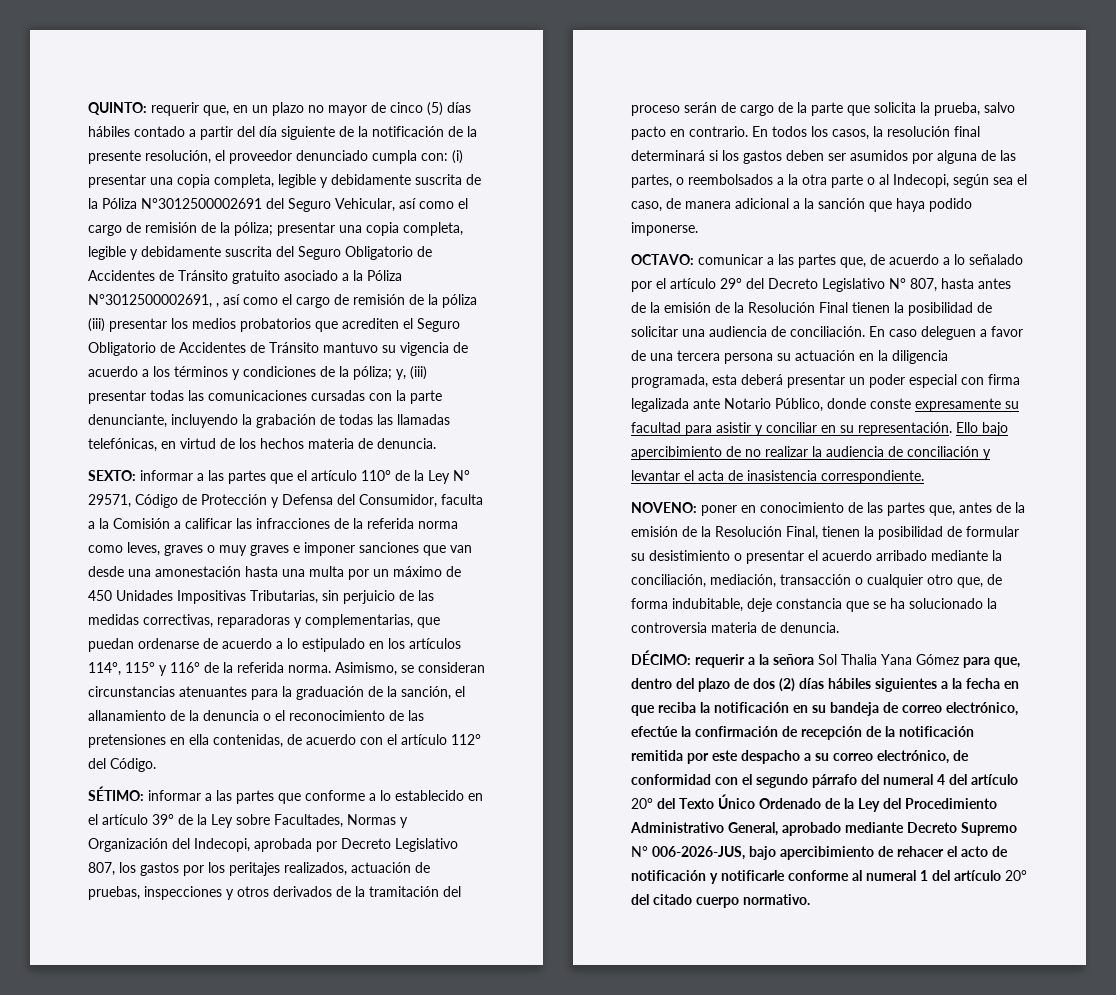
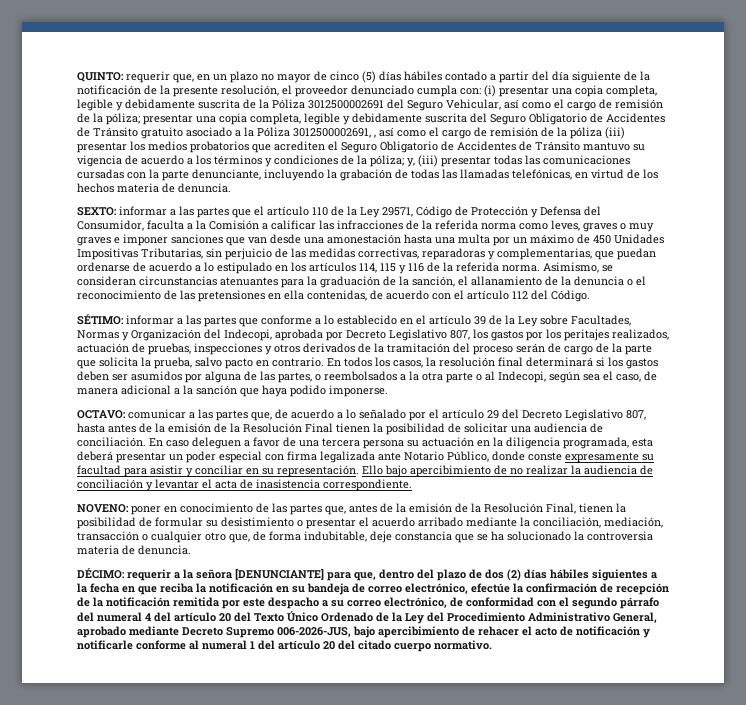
- (i) presentar una copia completa, legible y debidamente suscrita de la Póliza N°3012500002691 del Seguro Vehicular, así como el cargo de remisión de la póliza;
+ (i) presentar una copia completa, legible y debidamente suscrita de la Póliza 3012500002691 del Seguro Vehicular, así como el cargo de remisión de la póliza;
- presentar una copia completa, legible y debidamente suscrita del Seguro Obligatorio de Accidentes de Tránsito gratuito asociado a la Póliza N°3012500002691, , así como el cargo de remisión de la póliza (iii) presentar los medios probatorios que acrediten el Seguro Obligatorio de Accidentes de Tránsito mantuvo su vigencia de acuerdo a los términos y condiciones de la póliza;
+ presentar una copia completa, legible y debidamente suscrita del Seguro Obligatorio de Accidentes de Tránsito gratuito asociado a la Póliza 3012500002691, , así como el cargo de remisión de la póliza (iii) presentar los medios probatorios que acrediten el Seguro Obligatorio de Accidentes de Tránsito mantuvo su vigencia de acuerdo a los términos y condiciones de la póliza;
- informar a las partes que el artículo 110° de la Ley N° 29571, Código de Protección y Defensa del Consumidor, faculta a la Comisión a calificar las infracciones de la referida norma como leves, graves o muy graves e imponer sanciones que van desde una amonestación hasta una multa por un máximo de 450 Unidades Impositivas Tributarias, sin perjuicio de las medidas correctivas, reparadoras y complementarias, que puedan ordenarse de acuerdo a lo estipulado en los artículos 114°, 115° y 116° de la referida norma.
+ informar a las partes que el artículo 110 de la Ley 29571, Código de Protección y Defensa del Consumidor, faculta a la Comisión a calificar las infracciones de la referida norma como leves, graves o muy graves e imponer sanciones que van desde una amonestación hasta una multa por un máximo de 450 Unidades Impositivas Tributarias, sin perjuicio de las medidas correctivas, reparadoras y complementarias, que puedan ordenarse de acuerdo a lo estipulado en los artículos 114, 115 y 116 de la referida norma.
- Asimismo, se consideran circunstancias atenuantes para la graduación de la sanción, el allanamiento de la denuncia o el reconocimiento de las pretensiones en ella contenidas, de acuerdo con el artículo 112° del Código.
+ Asimismo, se consideran circunstancias atenuantes para la graduación de la sanción, el allanamiento de la denuncia o el reconocimiento de las pretensiones en ella contenidas, de acuerdo con el artículo 112 del Código.
- SÉTIMO: informar a las partes que conforme a lo establecido en el artículo 39° de la Ley sobre Facultades, Normas y Organización del Indecopi, aprobada por Decreto Legislativo 807, los gastos por los peritajes realizados, actuación de pruebas, inspecciones y otros derivados de la tramitación del proceso serán de cargo de la parte que solicita la prueba, salvo pacto en contrario.
+ SÉTIMO: informar a las partes que conforme a lo establecido en el artículo 39 de la Ley sobre Facultades, Normas y Organización del Indecopi, aprobada por Decreto Legislativo 807, los gastos por los peritajes realizados, actuación de pruebas, inspecciones y otros derivados de la tramitación del proceso serán de cargo de la parte que solicita la prueba, salvo pacto en contrario.
- OCTAVO: comunicar a las partes que, de acuerdo a lo señalado por el artículo 29° del Decreto Legislativo N° 807, hasta antes de la emisión de la Resolución Final tienen la posibilidad de solicitar una audiencia de conciliación.
+ OCTAVO: comunicar a las partes que, de acuerdo a lo señalado por el artículo 29 del Decreto Legislativo 807, hasta antes de la emisión de la Resolución Final tienen la posibilidad de solicitar una audiencia de conciliación.
- requerir a la señora Sol Thalia Yana Gómez para que, dentro del plazo de dos (2) días hábiles siguientes a la fecha en que reciba la notificación en su bandeja de correo electrónico, efectúe la confirmación de recepción de la notificación remitida por este despacho a su correo electrónico, de conformidad con el segundo párrafo del numeral 4 del artículo 20° del Texto Único Ordenado de la Ley del Procedimiento Administrativo General, aprobado mediante Decreto Supremo N° 006-2026-JUS, bajo apercibimiento de rehacer el acto de notificación y notificarle conforme al numeral 1 del artículo 20° del citado cuerpo normativo.
+ requerir a la señora [DENUNCIANTE] para que, dentro del plazo de dos (2) días hábiles siguientes a la fecha en que reciba la notificación en su bandeja de correo electrónico, efectúe la confirmación de recepción de la notificación remitida por este despacho a su correo electrónico, de conformidad con el segundo párrafo del numeral 4 del artículo 20 del Texto Único Ordenado de la Ley del Procedimiento Administrativo General, aprobado mediante Decreto Supremo 006-2026-JUS, bajo apercibimiento de rehacer el acto de notificación y notificarle conforme al numeral 1 del artículo 20 del citado cuerpo normativo.

